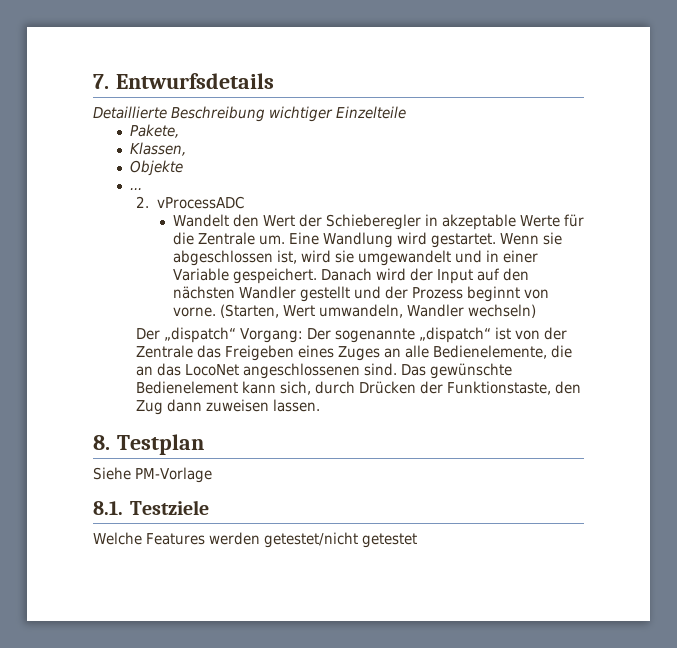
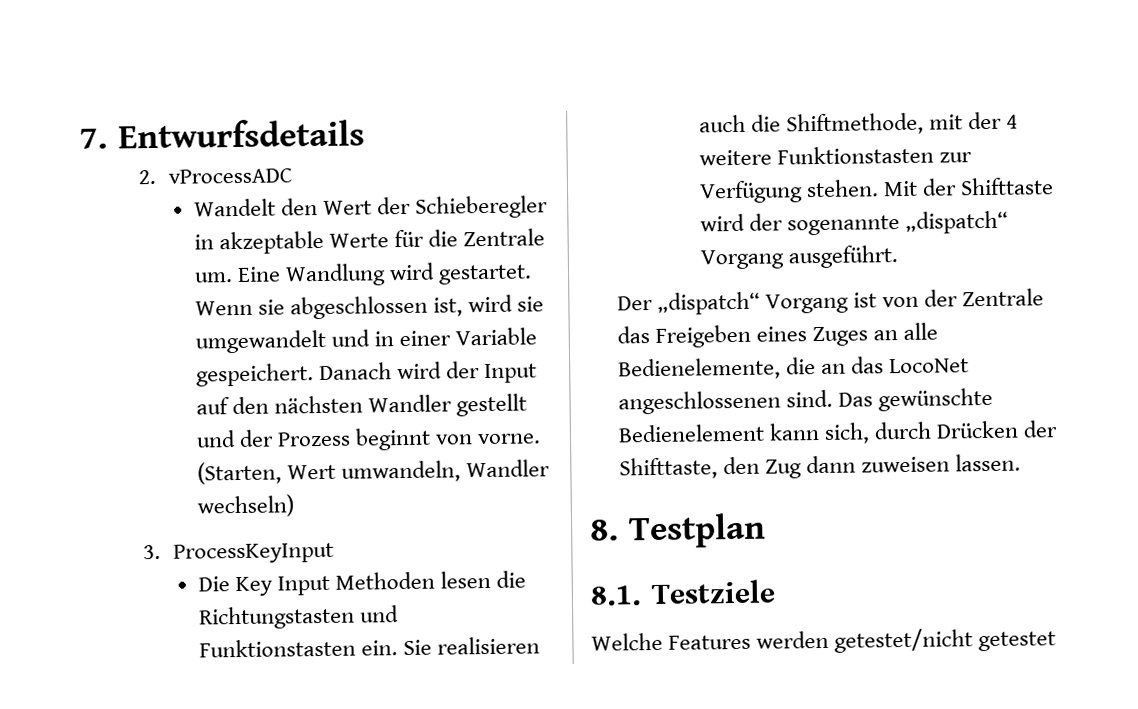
- Detaillierte Beschreibung wichtiger Einzelteile
- Pakete,
- Klassen,
- Objekte
- ...
- Der „dispatch“ Vorgang: Der sogenannte „dispatch“ ist von der Zentrale das Freigeben eines Zuges an alle Bedienelemente, die an das LocoNet angeschlossenen sind.
+ 3. ProcessKeyInput
+ Die Key Input Methoden lesen die Richtungstasten und Funktionstasten ein. Sie realisieren auch die Shiftmethode, mit der 4 weitere Funktionstasten zur Verfügung stehen. Mit der Shifttaste wird der sogenannte „dispatch“ Vorgang ausgeführt.
+ Der „dispatch“ Vorgang ist von der Zentrale das Freigeben eines Zuges an alle Bedienelemente, die an das LocoNet angeschlossenen sind.
- Das gewünschte Bedienelement kann sich, durch Drücken der Funktionstaste, den Zug dann zuweisen lassen.
+ Das gewünschte Bedienelement kann sich, durch Drücken der Shifttaste, den Zug dann zuweisen lassen.
- Siehe PM-Vorlage

